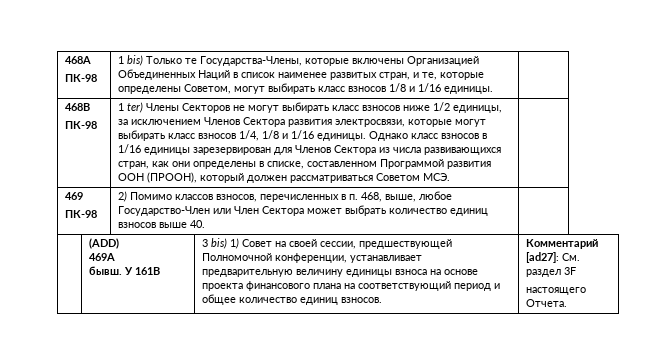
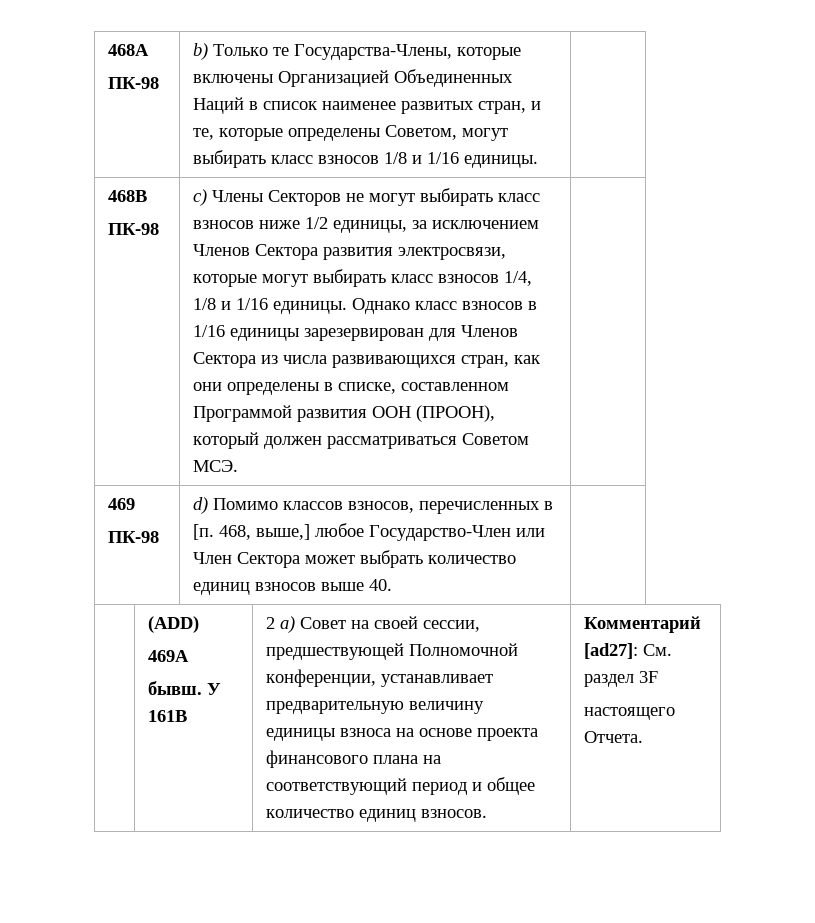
  468А
- ПК-98 | 1 bis) Только те Государства-Члены, которые включены Организацией Объединенных Наций в список наименее развитых стран, и те, которые определены Советом, могут выбирать класс взносов 1/8 и 1/16 единицы. |
+ ПК-98 | b) Только те Государства-Члены, которые включены Организацией Объединенных Наций в список наименее развитых стран, и те, которые определены Советом, могут выбирать класс взносов 1/8 и 1/16 единицы. |
- 1 ter) Члены Секторов не могут выбирать класс взносов ниже 1/2 единицы, за исключением Членов Сектора развития электросвязи, которые могут выбирать класс взносов 1/4, 1/8 и 1/16 единицы.
+ c) Члены Секторов не могут выбирать класс взносов ниже 1/2 единицы, за исключением Членов Сектора развития электросвязи, которые могут выбирать класс взносов 1/4, 1/8 и 1/16 единицы.
  469
- ПК-98 | 2) Помимо классов взносов, перечисленных в п. 468, выше, любое Государство-Член или Член Сектора может выбрать количество единиц взносов выше 40. |
+ ПК-98 | d) Помимо классов взносов, перечисленных в [п. 468, выше,] любое Государство-Член или Член Сектора может выбрать количество единиц взносов выше 40. |
  | (ADD)
  469A
- бывш. У 161B | 3 bis) 1) Совет на своей сессии, предшествующей Полномочной конференции, устанавливает предварительную величину единицы взноса на основе проекта финансового плана на соответствующий период и общее количество единиц взносов. | Комментарий [ad27]: См. раздел 3F
+ бывш. У 161B | 2 a) Совет на своей сессии, предшествующей Полномочной конференции, устанавливает предварительную величину единицы взноса на основе проекта финансового плана на соответствующий период и общее количество единиц взносов. | Комментарий [ad27]: См. раздел 3F

